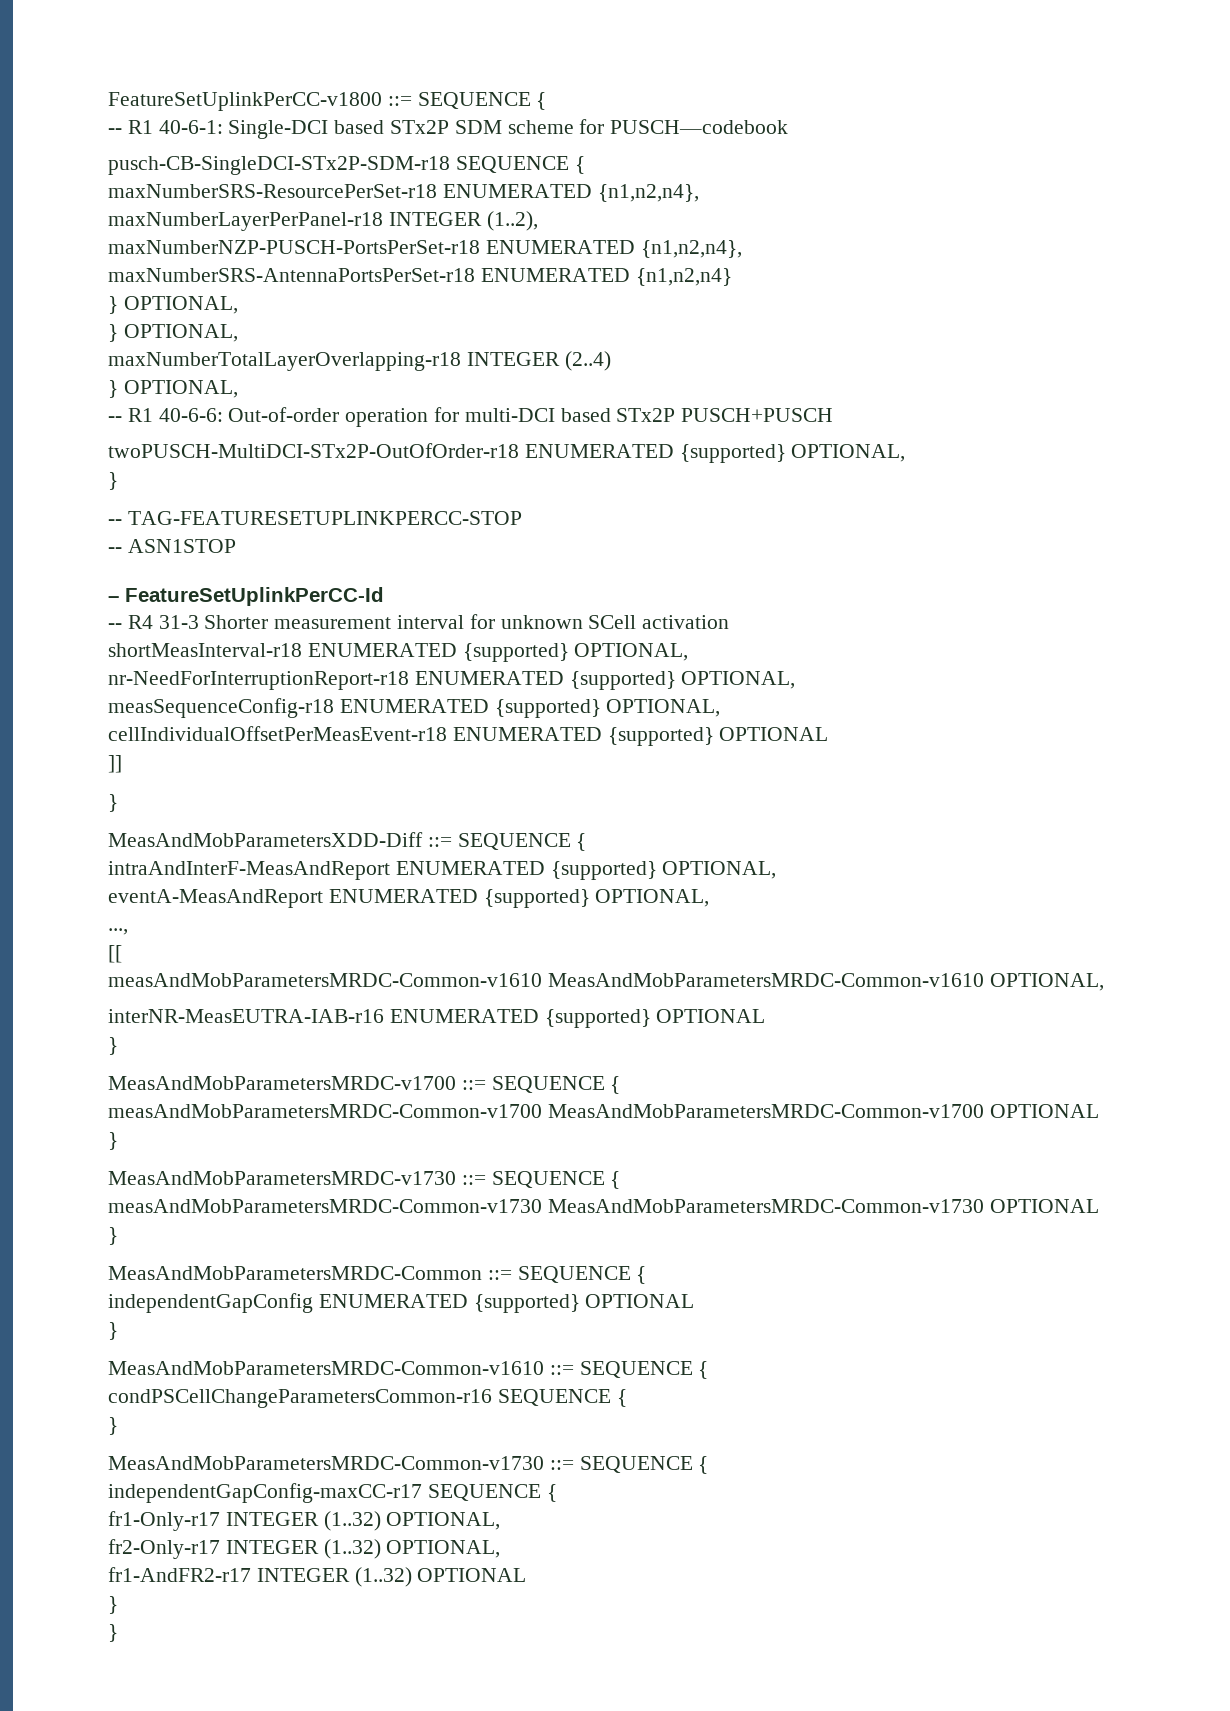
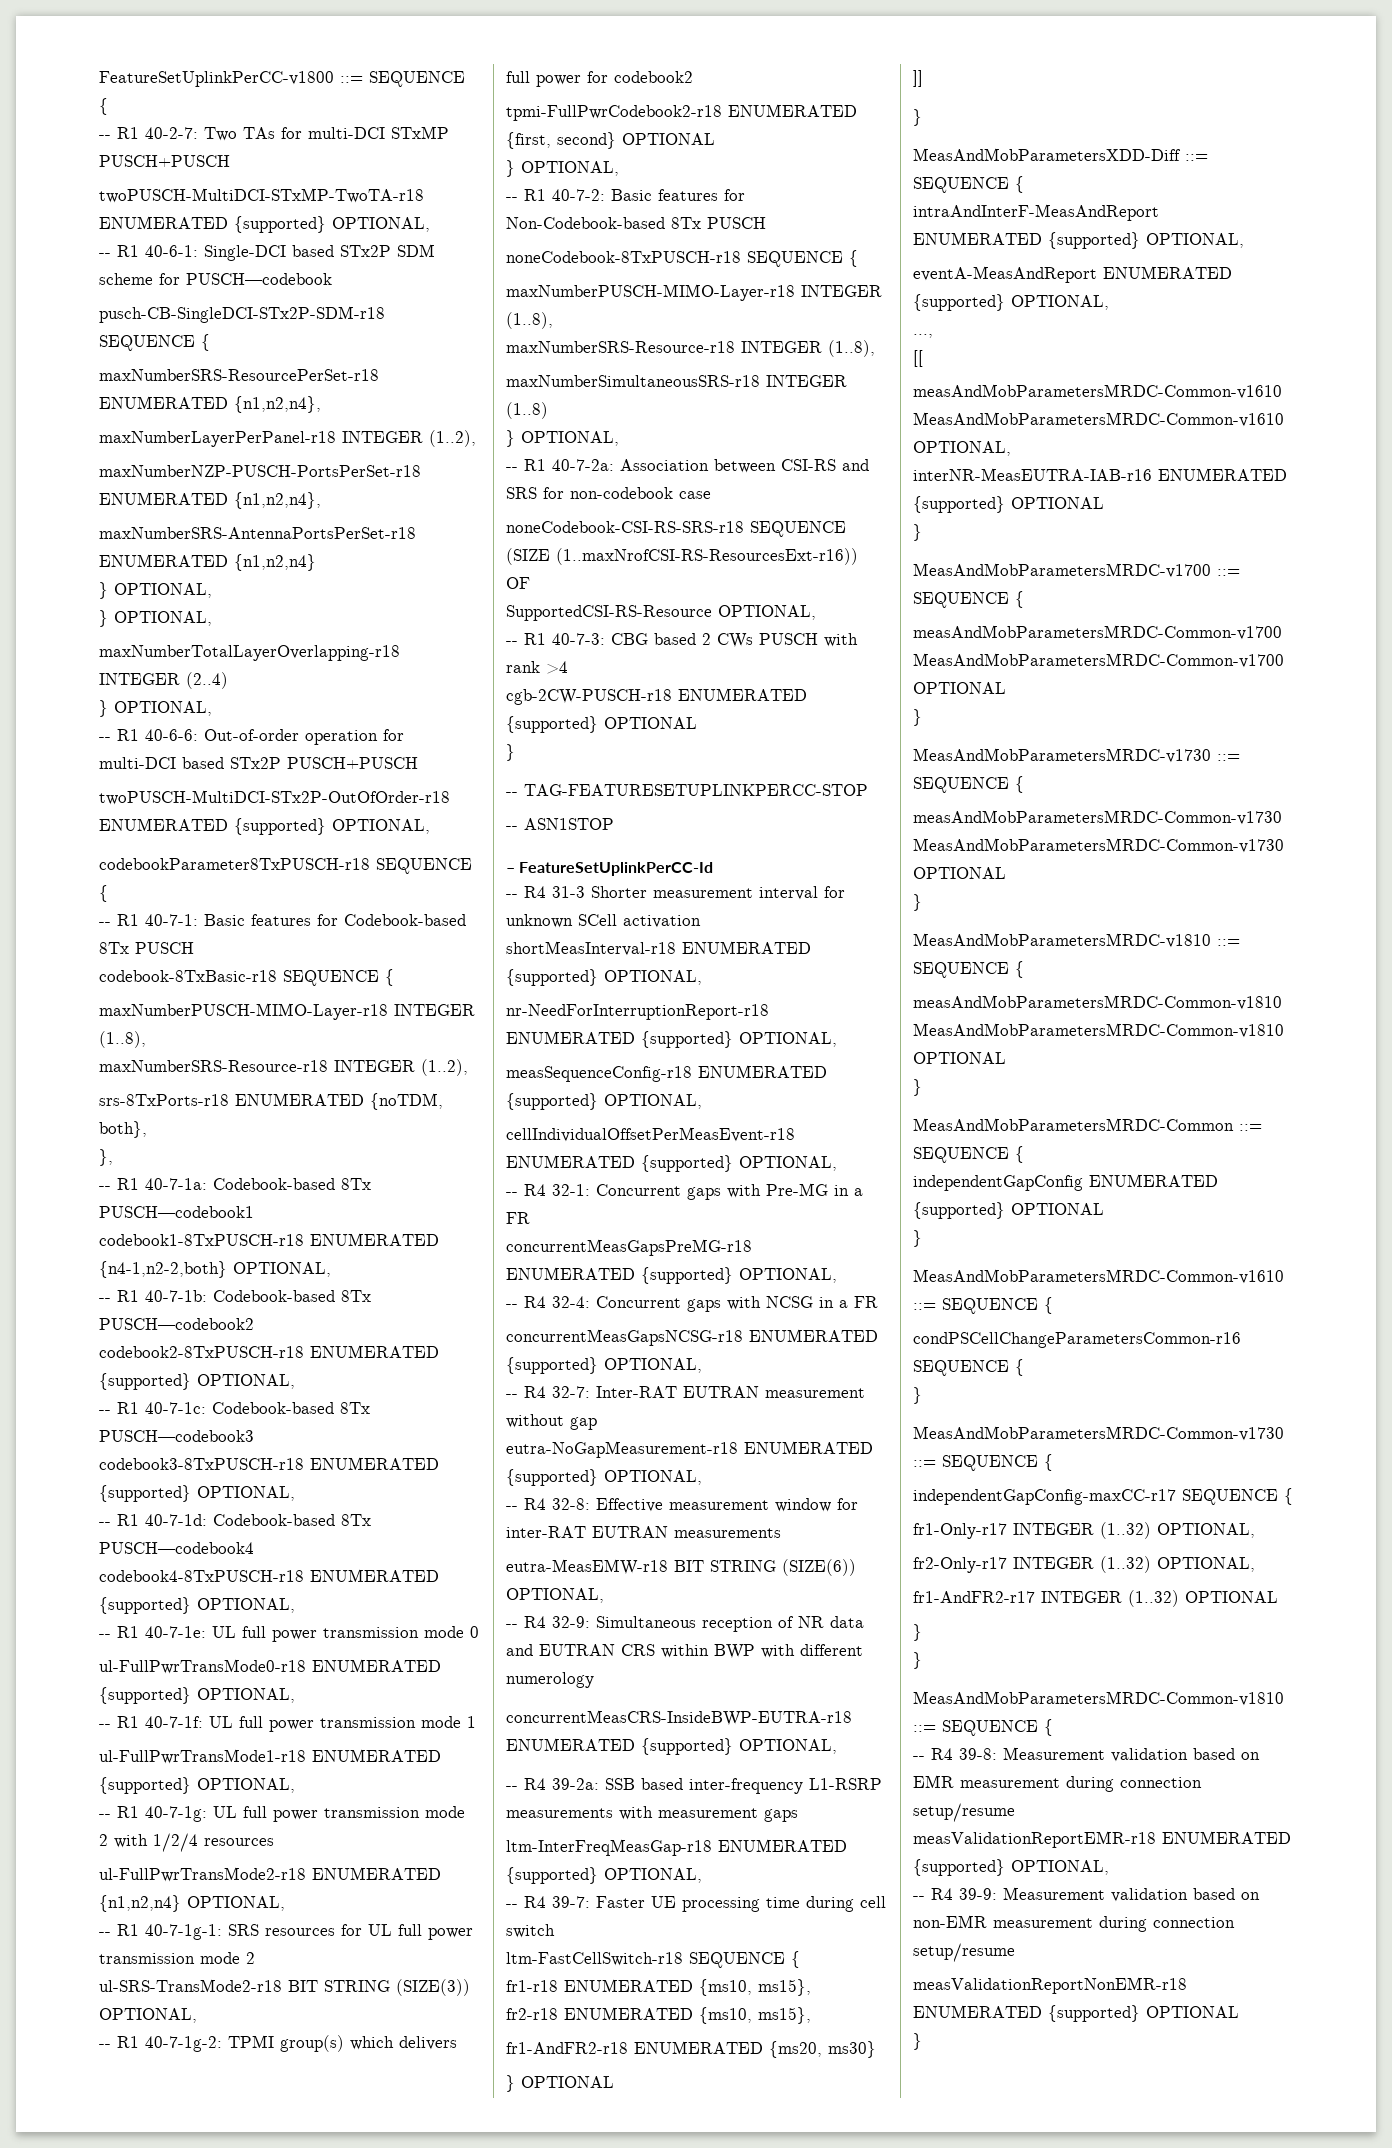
+ -- R1 40-2-7: Two TAs for multi-DCI STxMP PUSCH+PUSCH
+ twoPUSCH-MultiDCI-STxMP-TwoTA-r18 ENUMERATED {supported} OPTIONAL,
+ codebookParameter8TxPUSCH-r18 SEQUENCE {
+ -- R1 40-7-1: Basic features for Codebook-based 8Tx PUSCH
+ codebook-8TxBasic-r18 SEQUENCE {
+ maxNumberPUSCH-MIMO-Layer-r18 INTEGER (1..8),
+ maxNumberSRS-Resource-r18 INTEGER (1..2),
+ srs-8TxPorts-r18 ENUMERATED {noTDM, both},
+ },
+ -- R1 40-7-1a: Codebook-based 8Tx PUSCH—codebook1
+ codebook1-8TxPUSCH-r18 ENUMERATED {n4-1,n2-2,both} OPTIONAL,
+ -- R1 40-7-1b: Codebook-based 8Tx PUSCH—codebook2
+ codebook2-8TxPUSCH-r18 ENUMERATED {supported} OPTIONAL,
+ -- R1 40-7-1c: Codebook-based 8Tx PUSCH—codebook3
+ codebook3-8TxPUSCH-r18 ENUMERATED {supported} OPTIONAL,
+ -- R1 40-7-1d: Codebook-based 8Tx PUSCH—codebook4
+ codebook4-8TxPUSCH-r18 ENUMERATED {supported} OPTIONAL,
+ -- R1 40-7-1e: UL full power transmission mode 0
+ ul-FullPwrTransMode0-r18 ENUMERATED {supported} OPTIONAL,
+ -- R1 40-7-1f: UL full power transmission mode 1
+ ul-FullPwrTransMode1-r18 ENUMERATED {supported} OPTIONAL,
+ -- R1 40-7-1g: UL full power transmission mode 2 with 1/2/4 resources
+ ul-FullPwrTransMode2-r18 ENUMERATED {n1,n2,n4} OPTIONAL,
+ -- R1 40-7-1g-1: SRS resources for UL full power transmission mode 2
+ ul-SRS-TransMode2-r18 BIT STRING (SIZE(3)) OPTIONAL,
+ -- R1 40-7-1g-2: TPMI group(s) which delivers full power for codebook2
+ tpmi-FullPwrCodebook2-r18 ENUMERATED {first, second} OPTIONAL
+ } OPTIONAL,
+ -- R1 40-7-2: Basic features for Non-Codebook-based 8Tx PUSCH
+ noneCodebook-8TxPUSCH-r18 SEQUENCE {
+ maxNumberPUSCH-MIMO-Layer-r18 INTEGER (1..8),
+ maxNumberSRS-Resource-r18 INTEGER (1..8),
+ maxNumberSimultaneousSRS-r18 INTEGER (1..8)
+ } OPTIONAL,
+ -- R1 40-7-2a: Association between CSI-RS and SRS for non-codebook case
+ noneCodebook-CSI-RS-SRS-r18 SEQUENCE (SIZE (1..maxNrofCSI-RS-ResourcesExt-r16)) OF
+ SupportedCSI-RS-Resource OPTIONAL,
+ -- R1 40-7-3: CBG based 2 CWs PUSCH with rank >4
+ cgb-2CW-PUSCH-r18 ENUMERATED {supported} OPTIONAL
- cellIndividualOffsetPerMeasEvent-r18 ENUMERATED {supported} OPTIONAL
+ cellIndividualOffsetPerMeasEvent-r18 ENUMERATED {supported} OPTIONAL,
+ -- R4 32-1: Concurrent gaps with Pre-MG in a FR
+ concurrentMeasGapsPreMG-r18 ENUMERATED {supported} OPTIONAL,
+ -- R4 32-4: Concurrent gaps with NCSG in a FR
+ concurrentMeasGapsNCSG-r18 ENUMERATED {supported} OPTIONAL,
+ -- R4 32-7: Inter-RAT EUTRAN measurement without gap
+ eutra-NoGapMeasurement-r18 ENUMERATED {supported} OPTIONAL,
+ -- R4 32-8: Effective measurement window for inter-RAT EUTRAN measurements
+ eutra-MeasEMW-r18 BIT STRING (SIZE(6)) OPTIONAL,
+ -- R4 32-9: Simultaneous reception of NR data and EUTRAN CRS within BWP with different numerology
+ concurrentMeasCRS-InsideBWP-EUTRA-r18 ENUMERATED {supported} OPTIONAL,
+ -- R4 39-2a: SSB based inter-frequency L1-RSRP measurements with measurement gaps
+ ltm-InterFreqMeasGap-r18 ENUMERATED {supported} OPTIONAL,
+ -- R4 39-7: Faster UE processing time during cell switch
+ ltm-FastCellSwitch-r18 SEQUENCE {
+ fr1-r18 ENUMERATED {ms10, ms15},
+ fr2-r18 ENUMERATED {ms10, ms15},
+ fr1-AndFR2-r18 ENUMERATED {ms20, ms30}
+ } OPTIONAL
+ MeasAndMobParametersMRDC-v1810 ::= SEQUENCE {
+ measAndMobParametersMRDC-Common-v1810 MeasAndMobParametersMRDC-Common-v1810 OPTIONAL
+ }
+ MeasAndMobParametersMRDC-Common-v1810 ::= SEQUENCE {
+ -- R4 39-8: Measurement validation based on EMR measurement during connection setup/resume
+ measValidationReportEMR-r18 ENUMERATED {supported} OPTIONAL,
+ -- R4 39-9: Measurement validation based on non-EMR measurement during connection setup/resume
+ measValidationReportNonEMR-r18 ENUMERATED {supported} OPTIONAL
+ }

